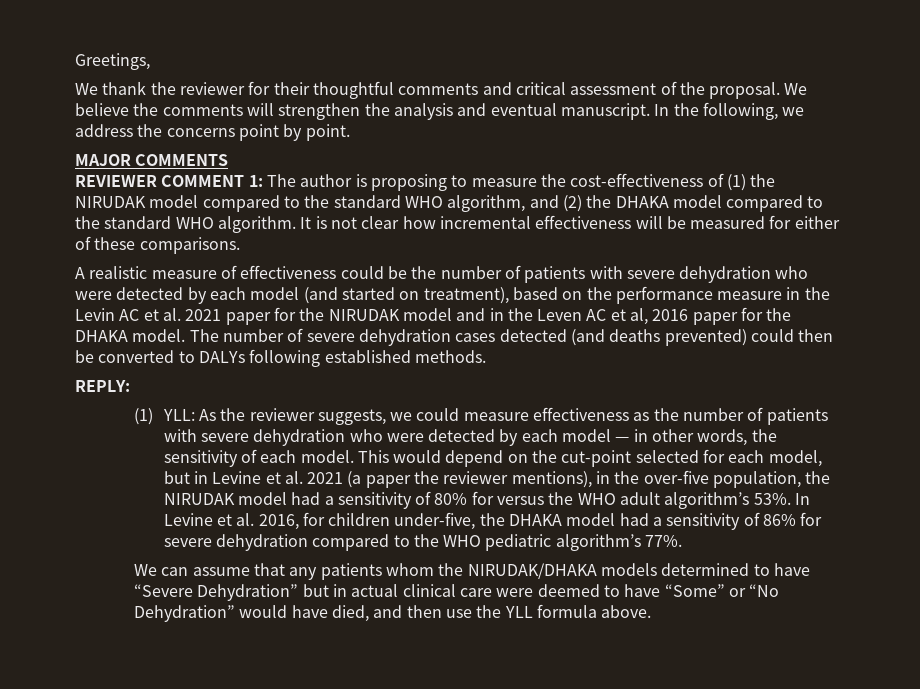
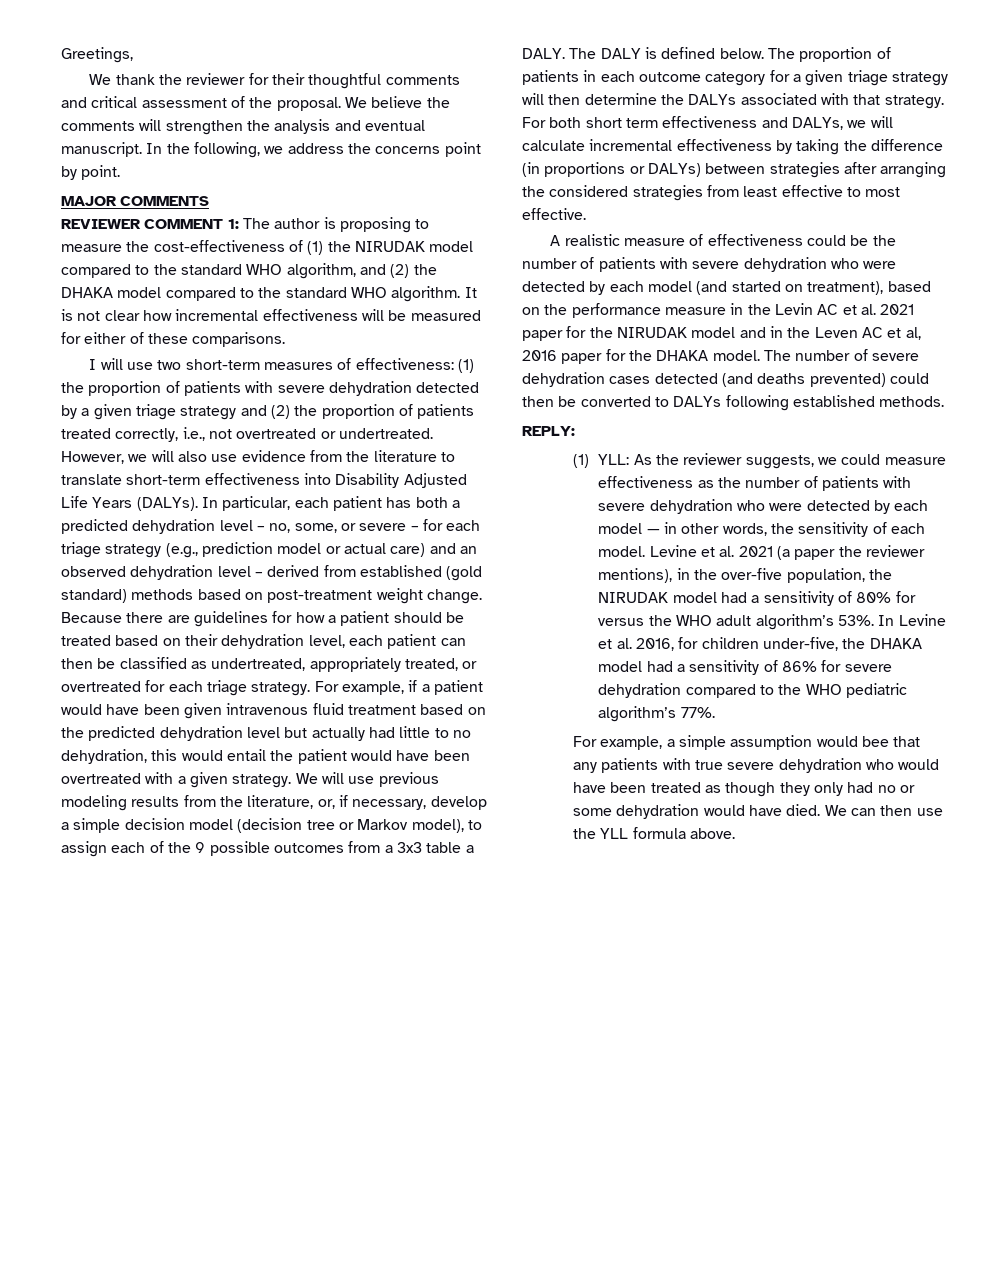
+ I will use two short-term measures of effectiveness: (1) the proportion of patients with severe dehydration detected by a given triage strategy and (2) the proportion of patients treated correctly, i.e., not overtreated or undertreated. However, we will also use evidence from the literature to translate short-term effectiveness into Disability Adjusted Life Years (DALYs). In particular, each patient has both a predicted dehydration level – no, some, or severe – for each triage strategy (e.g., prediction model or actual care) and an observed dehydration level – derived from established (gold standard) methods based on post-treatment weight change. Because there are guidelines for how a patient should be treated based on their dehydration level, each patient can then be classified as undertreated, appropriately treated, or overtreated for each triage strategy. For example, if a patient would have been given intravenous fluid treatment based on the predicted dehydration level but actually had little to no dehydration, this would entail the patient would have been overtreated with a given strategy. We will use previous modeling results from the literature, or, if necessary, develop a simple decision model (decision tree or Markov model), to assign each of the 9 possible outcomes from a 3x3 table a DALY. The DALY is defined below. The proportion of patients in each outcome category for a given triage strategy will then determine the DALYs associated with that strategy. For both short term effectiveness and DALYs, we will calculate incremental effectiveness by taking the difference (in proportions or DALYs) between strategies after arranging the considered strategies from least effective to most effective.
- This would depend on the cut-point selected for each model, but in Levine et al. 2021 (a paper the reviewer mentions), in the over-five population, the NIRUDAK model had a sensitivity of 80% for versus the WHO adult algorithm’s 53%.
+ Levine et al. 2021 (a paper the reviewer mentions), in the over-five population, the NIRUDAK model had a sensitivity of 80% for versus the WHO adult algorithm’s 53%.
- We can assume that any patients whom the NIRUDAK/DHAKA models determined to have “Severe Dehydration” but in actual clinical care were deemed to have “Some” or “No Dehydration” would have died, and then use the YLL formula above.
+ For example, a simple assumption would bee that any patients with true severe dehydration who would have been treated as though they only had no or some dehydration would have died. We can then use the YLL formula above.

